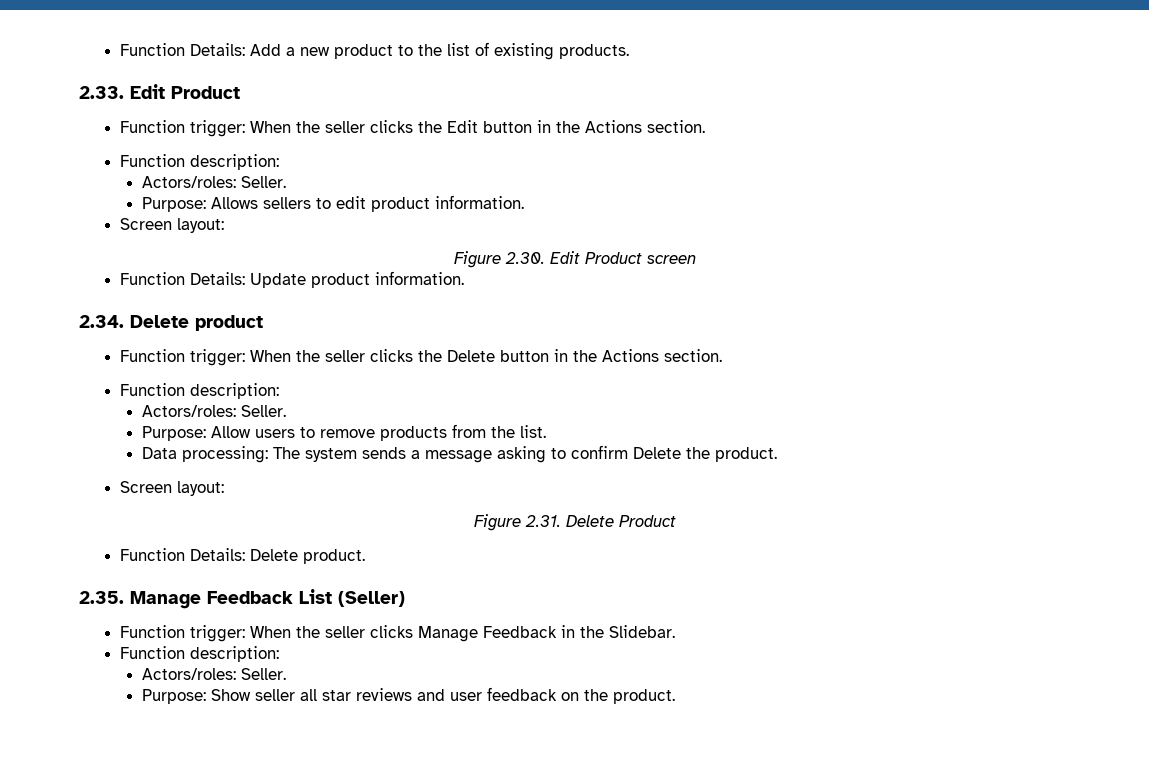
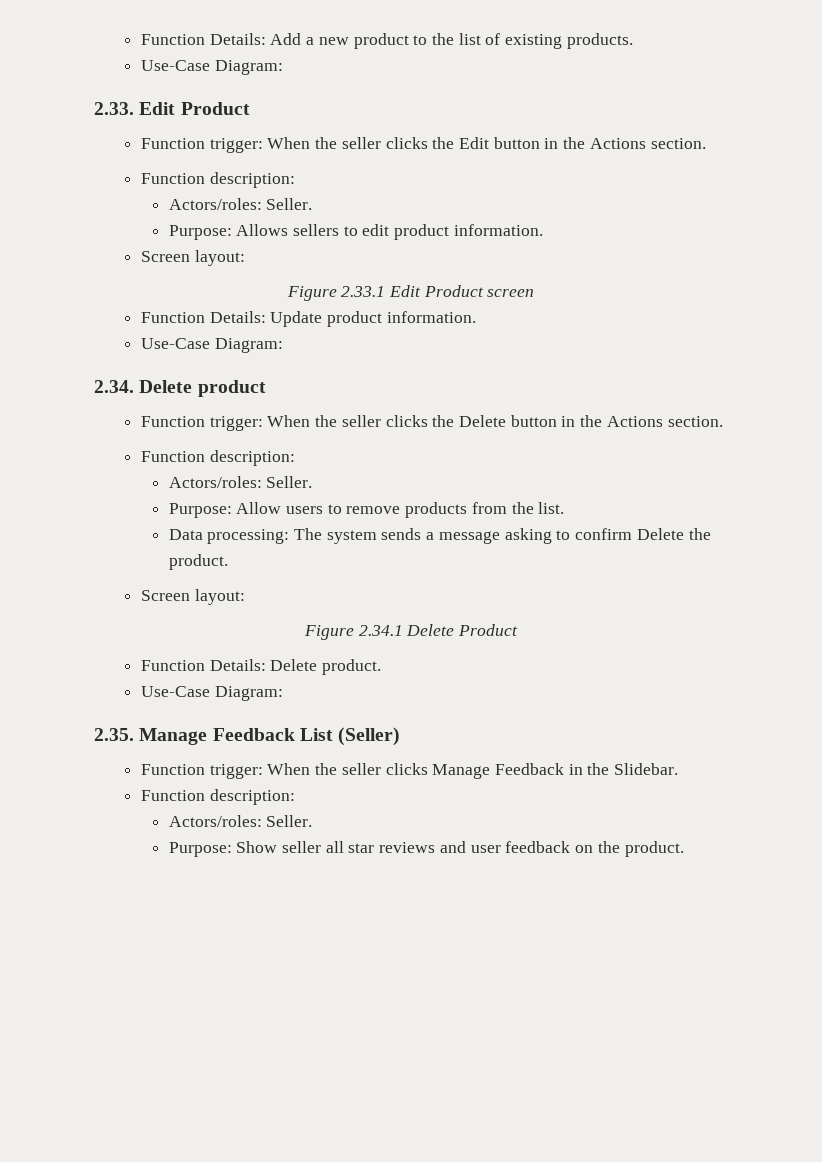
  Function Details: Add a new product to the list of existing products.
+ Use-Case Diagram:
- Figure 2.30. Edit Product screen
+ Figure 2.33.1 Edit Product screen
  Function Details: Update product information.
+ Use-Case Diagram:
- Figure 2.31. Delete Product
+ Figure 2.34.1 Delete Product
  Function Details: Delete product.
+ Use-Case Diagram:

